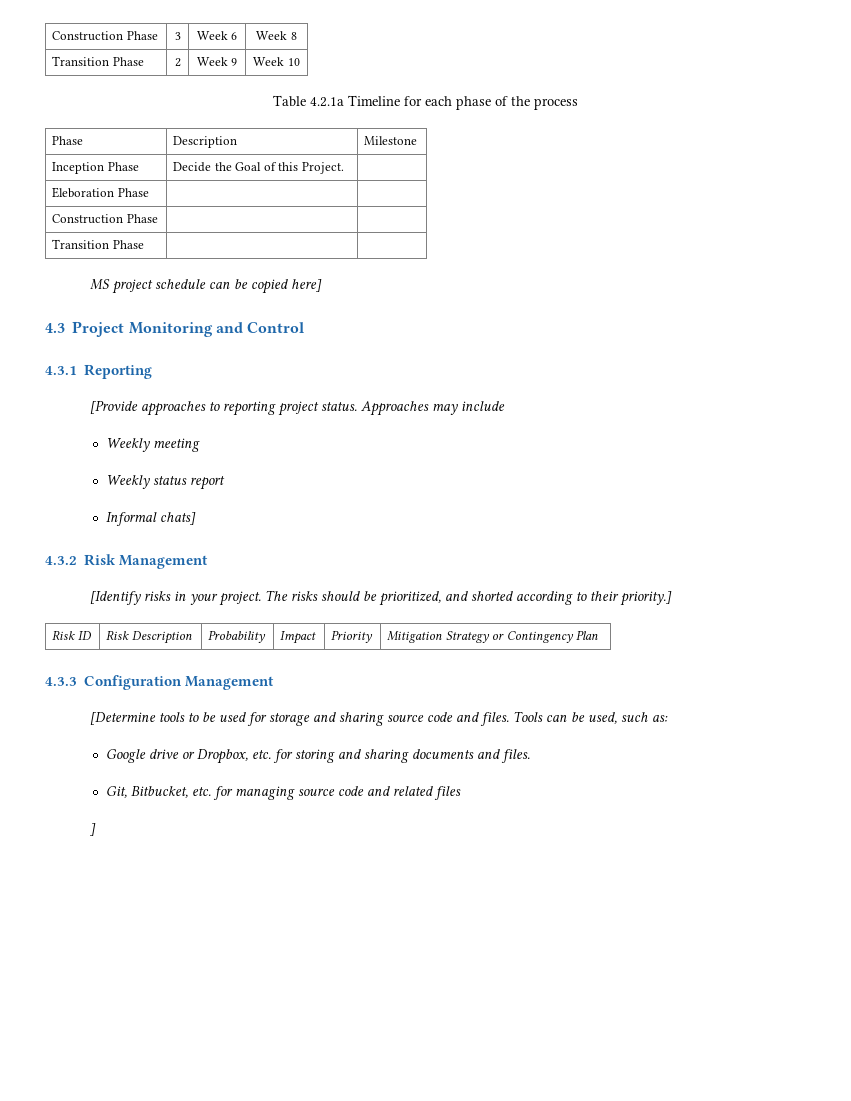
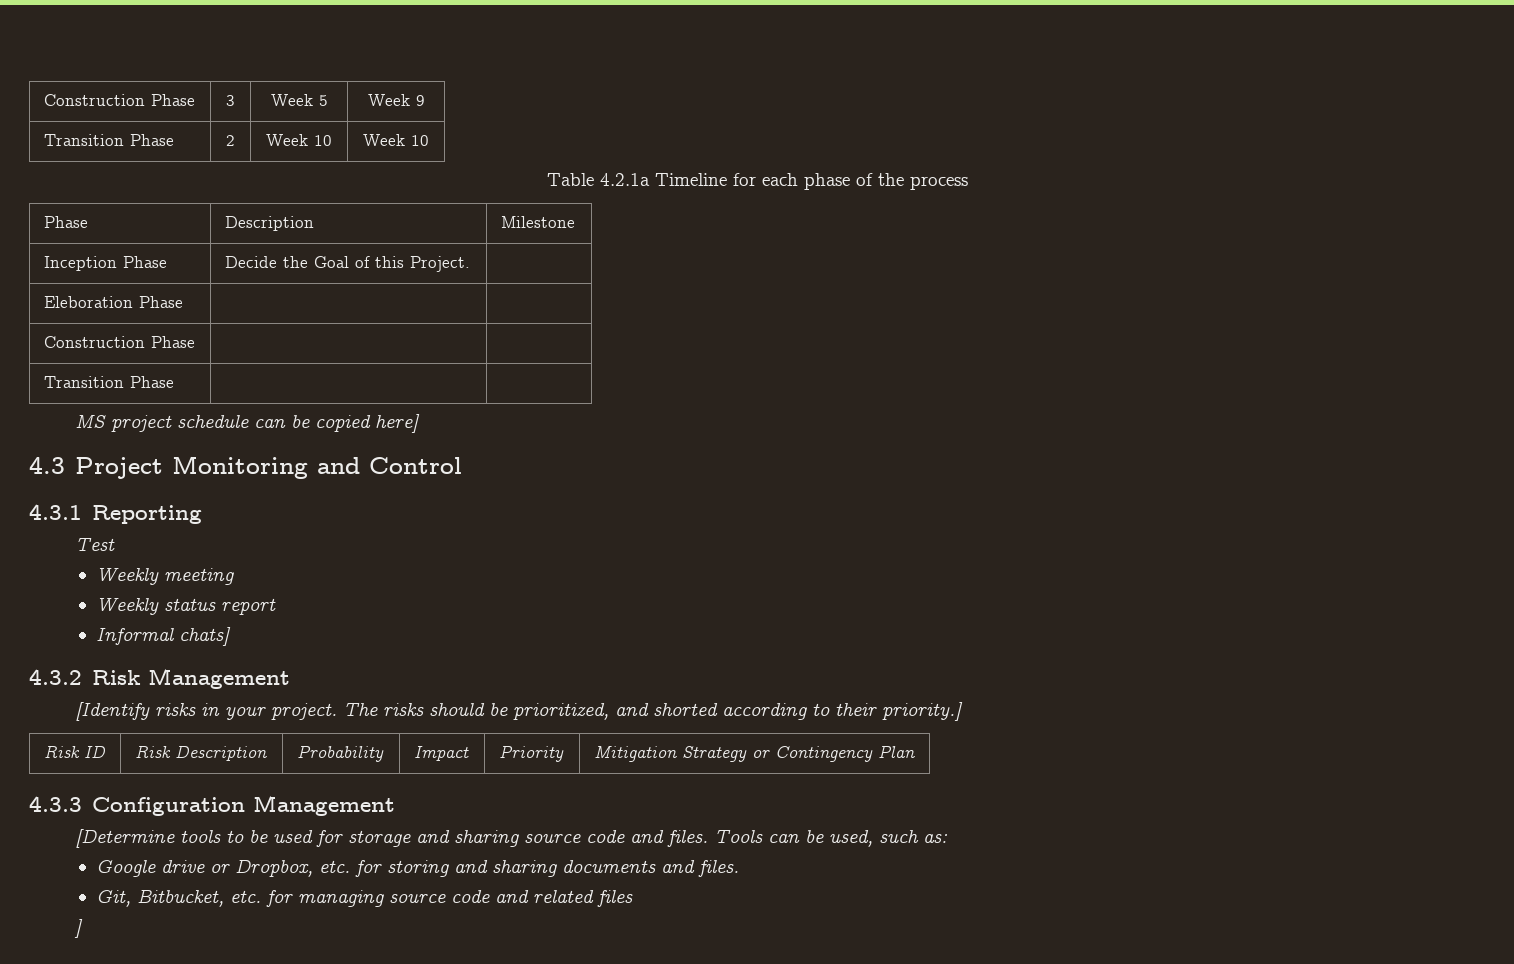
- Construction Phase | 3 | Week 6 | Week 8
+ Construction Phase | 3 | Week 5 | Week 9
- Transition Phase | 2 | Week 9 | Week 10
+ Transition Phase | 2 | Week 10 | Week 10
- [Provide approaches to reporting project status. Approaches may include
+ Test

